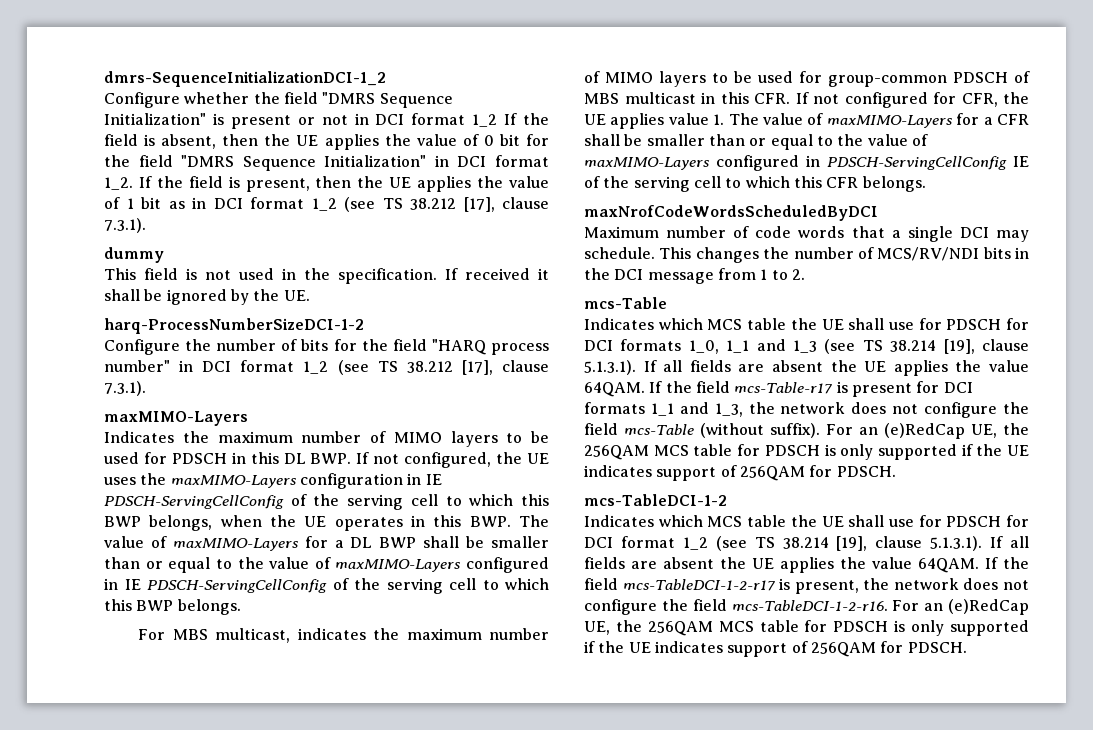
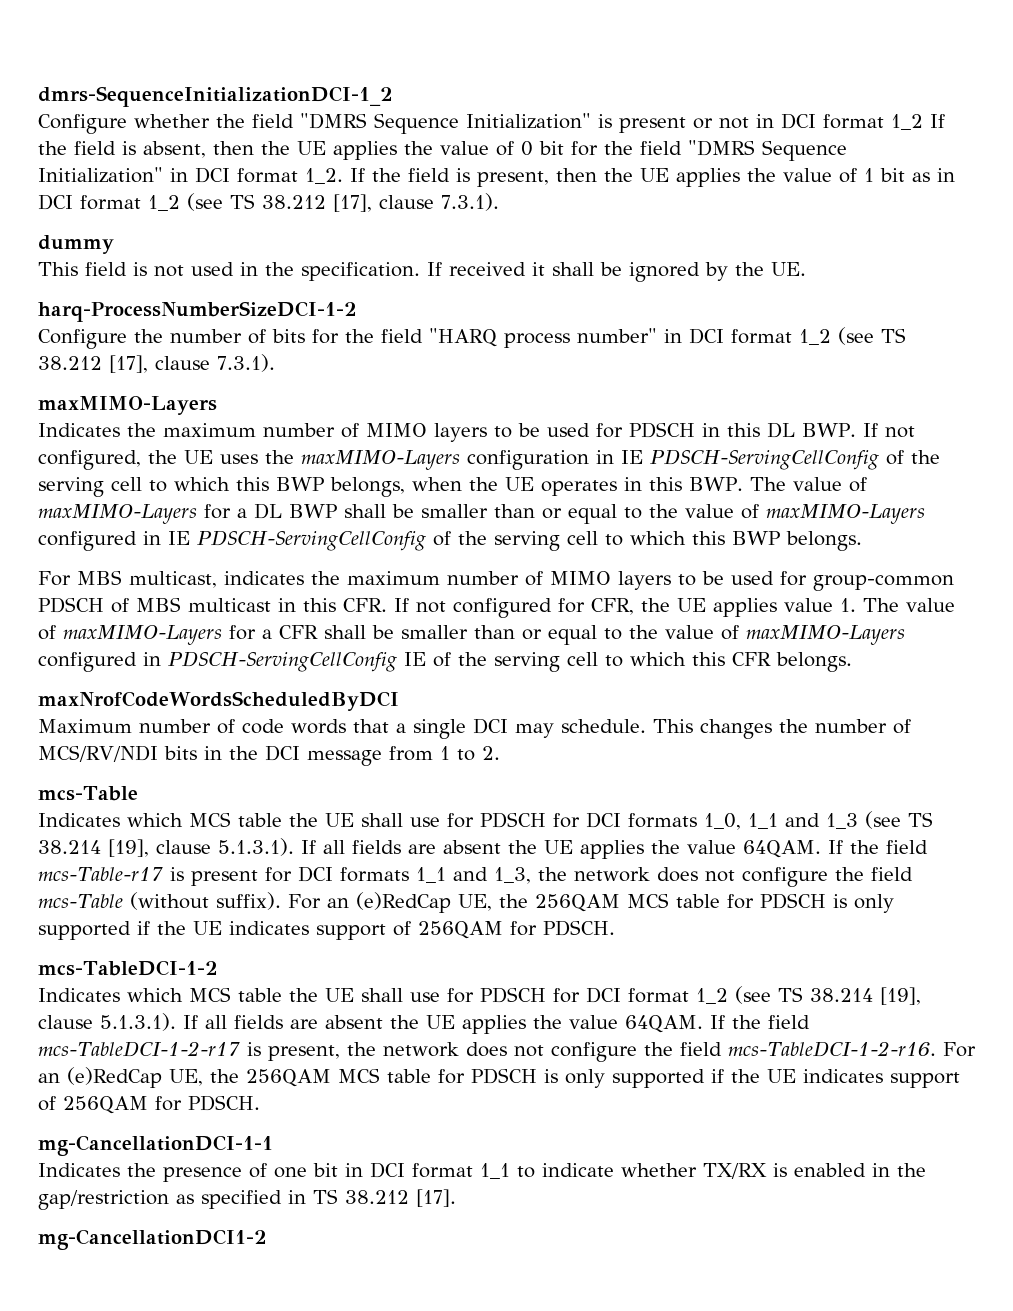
+ mg-CancellationDCI-1-1
+ Indicates the presence of one bit in DCI format 1_1 to indicate whether TX/RX is enabled in the gap/restriction as specified in TS 38.212 [17].
+ mg-CancellationDCI1-2

